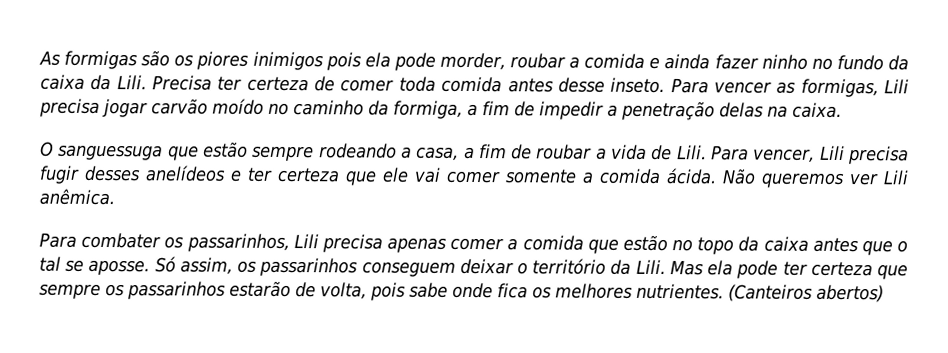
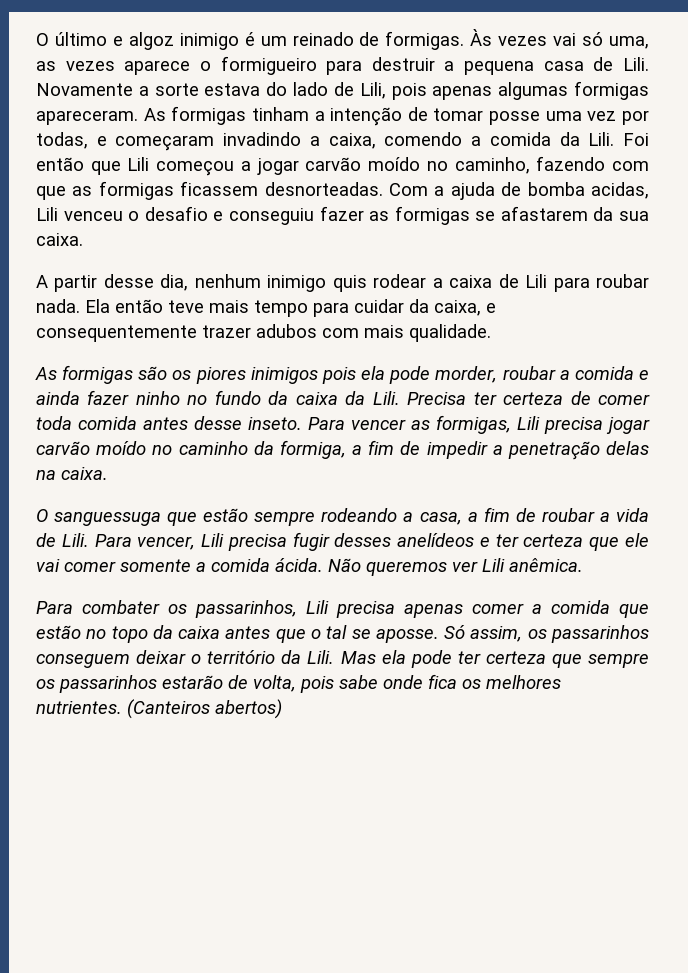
+ O último e algoz inimigo é um reinado de formigas. Às vezes vai só uma, as vezes aparece o formigueiro para destruir a pequena casa de Lili. Novamente a sorte estava do lado de Lili, pois apenas algumas formigas apareceram. As formigas tinham a intenção de tomar posse uma vez por todas, e começaram invadindo a caixa, comendo a comida da Lili. Foi então que Lili começou a jogar carvão moído no caminho, fazendo com que as formigas ficassem desnorteadas. Com a ajuda de bomba acidas, Lili venceu o desafio e conseguiu fazer as formigas se afastarem da sua caixa.
+ A partir desse dia, nenhum inimigo quis rodear a caixa de Lili para roubar nada. Ela então teve mais tempo para cuidar da caixa, e consequentemente trazer adubos com mais qualidade.

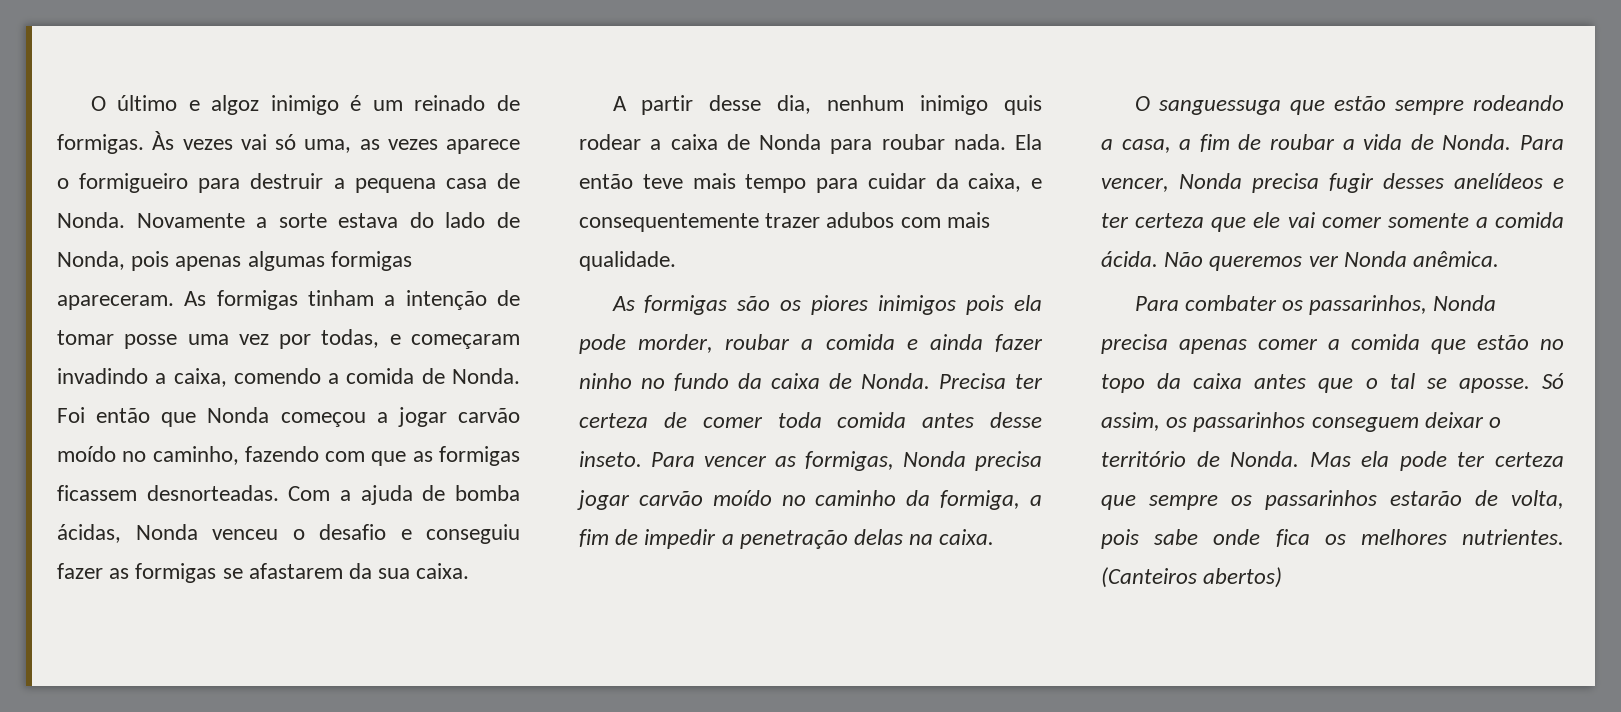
- Às vezes vai só uma, as vezes aparece o formigueiro para destruir a pequena casa de Lili.
+ Às vezes vai só uma, as vezes aparece o formigueiro para destruir a pequena casa de Nonda.
- Novamente a sorte estava do lado de Lili, pois apenas algumas formigas apareceram.
+ Novamente a sorte estava do lado de Nonda, pois apenas algumas formigas apareceram.
- As formigas tinham a intenção de tomar posse uma vez por todas, e começaram invadindo a caixa, comendo a comida da Lili.
+ As formigas tinham a intenção de tomar posse uma vez por todas, e começaram invadindo a caixa, comendo a comida de Nonda.
- Foi então que Lili começou a jogar carvão moído no caminho, fazendo com que as formigas ficassem desnorteadas.
+ Foi então que Nonda começou a jogar carvão moído no caminho, fazendo com que as formigas ficassem desnorteadas.
- Com a ajuda de bomba acidas, Lili venceu o desafio e conseguiu fazer as formigas se afastarem da sua caixa.
+ Com a ajuda de bomba ácidas, Nonda venceu o desafio e conseguiu fazer as formigas se afastarem da sua caixa.
- A partir desse dia, nenhum inimigo quis rodear a caixa de Lili para roubar nada.
+ A partir desse dia, nenhum inimigo quis rodear a caixa de Nonda para roubar nada.
- As formigas são os piores inimigos pois ela pode morder, roubar a comida e ainda fazer ninho no fundo da caixa da Lili.
+ As formigas são os piores inimigos pois ela pode morder, roubar a comida e ainda fazer ninho no fundo da caixa de Nonda.
- Para vencer as formigas, Lili precisa jogar carvão moído no caminho da formiga, a fim de impedir a penetração delas na caixa.
+ Para vencer as formigas, Nonda precisa jogar carvão moído no caminho da formiga, a fim de impedir a penetração delas na caixa.
- O sanguessuga que estão sempre rodeando a casa, a fim de roubar a vida de Lili.
+ O sanguessuga que estão sempre rodeando a casa, a fim de roubar a vida de Nonda.
- Para vencer, Lili precisa fugir desses anelídeos e ter certeza que ele vai comer somente a comida ácida.
+ Para vencer, Nonda precisa fugir desses anelídeos e ter certeza que ele vai comer somente a comida ácida.
- Não queremos ver Lili anêmica.
+ Não queremos ver Nonda anêmica.
- Para combater os passarinhos, Lili precisa apenas comer a comida que estão no topo da caixa antes que o tal se aposse.
+ Para combater os passarinhos, Nonda precisa apenas comer a comida que estão no topo da caixa antes que o tal se aposse.
- Só assim, os passarinhos conseguem deixar o território da Lili.
+ Só assim, os passarinhos conseguem deixar o território de Nonda.

